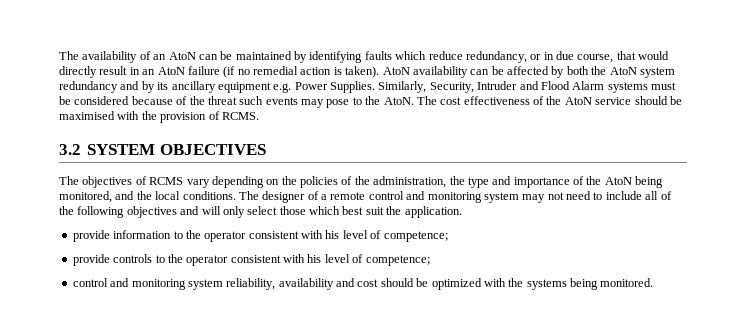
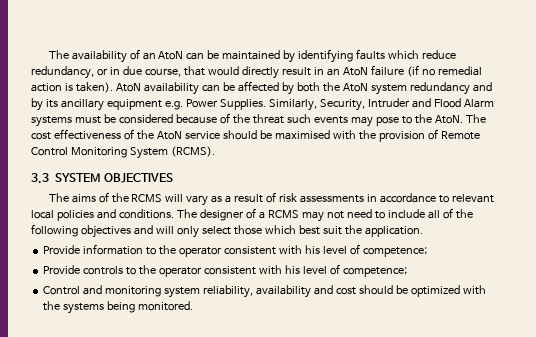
- The cost effectiveness of the AtoN service should be maximised with the provision of RCMS.
- 3.2 SYSTEM OBJECTIVES
- The objectives of RCMS vary depending on the policies of the administration, the type and importance of the AtoN being monitored, and the local conditions.
+ The cost effectiveness of the AtoN service should be maximised with the provision of Remote Control Monitoring System (RCMS).
+ 3.3 SYSTEM OBJECTIVES
+ The aims of the RCMS will vary as a result of risk assessments in accordance to relevant local policies and conditions.
- The designer of a remote control and monitoring system may not need to include all of the following objectives and will only select those which best suit the application.
+ The designer of a RCMS may not need to include all of the following objectives and will only select those which best suit the application.
- provide information to the operator consistent with his level of competence;
+ Provide information to the operator consistent with his level of competence;
- provide controls to the operator consistent with his level of competence;
+ Provide controls to the operator consistent with his level of competence;
- control and monitoring system reliability, availability and cost should be optimized with the systems being monitored.
+ Control and monitoring system reliability, availability and cost should be optimized with the systems being monitored.

